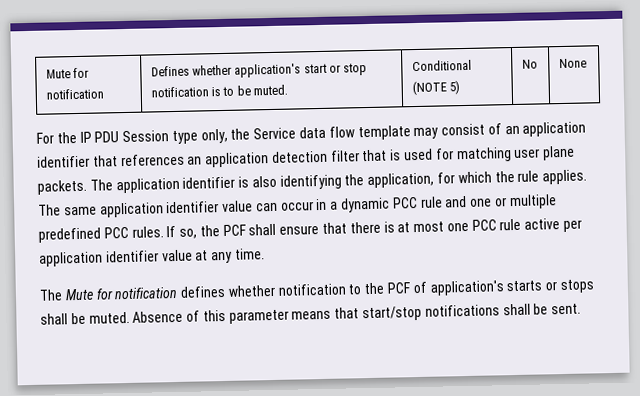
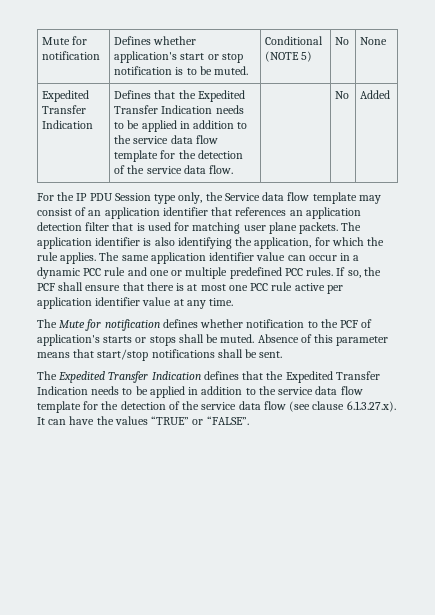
+ Expedited Transfer Indication | Defines that the Expedited Transfer Indication needs to be applied in addition to the service data flow template for the detection of the service data flow. | | No | Added
+ The Expedited Transfer Indication defines that the Expedited Transfer Indication needs to be applied in addition to the service data flow template for the detection of the service data flow (see clause 6.1.3.27.x). It can have the values “TRUE” or “FALSE”.

